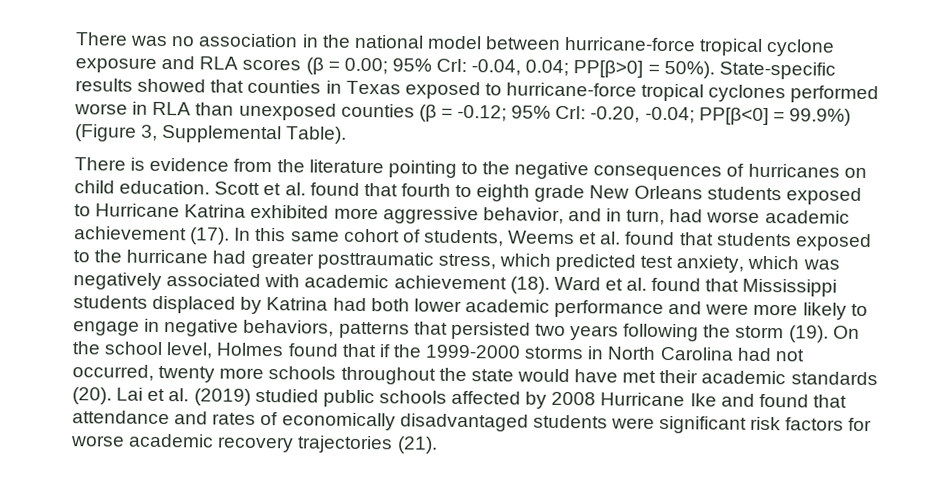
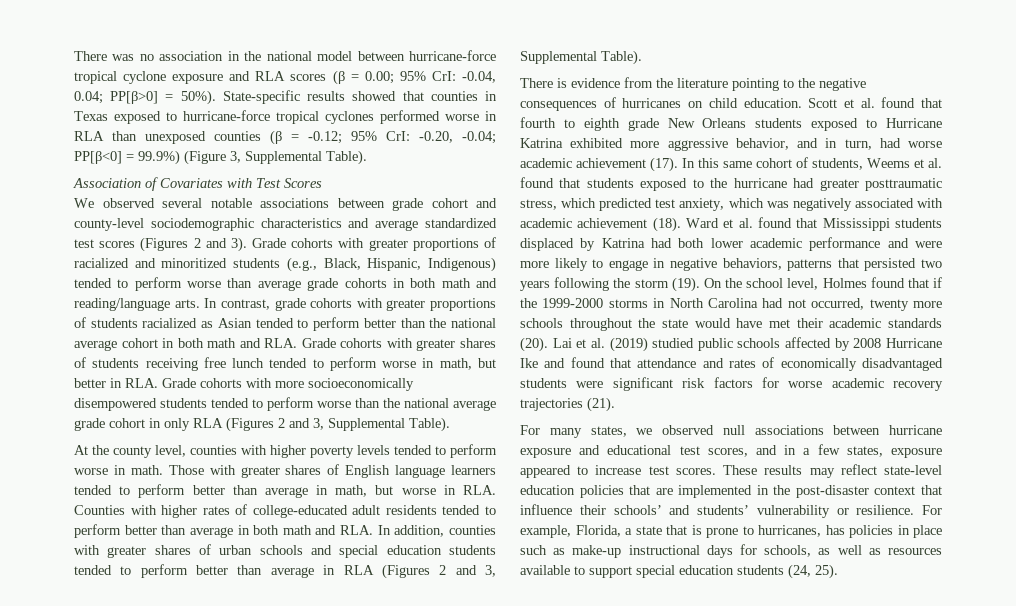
+ Association of Covariates with Test Scores
+ We observed several notable associations between grade cohort and county-level sociodemographic characteristics and average standardized test scores (Figures 2 and 3). Grade cohorts with greater proportions of racialized and minoritized students (e.g., Black, Hispanic, Indigenous) tended to perform worse than average grade cohorts in both math and reading/language arts. In contrast, grade cohorts with greater proportions of students racialized as Asian tended to perform better than the national average cohort in both math and RLA. Grade cohorts with greater shares of students receiving free lunch tended to perform worse in math, but better in RLA. Grade cohorts with more socioeconomically disempowered students tended to perform worse than the national average grade cohort in only RLA (Figures 2 and 3, Supplemental Table).
+ At the county level, counties with higher poverty levels tended to perform worse in math. Those with greater shares of English language learners tended to perform better than average in math, but worse in RLA. Counties with higher rates of college-educated adult residents tended to perform better than average in both math and RLA. In addition, counties with greater shares of urban schools and special education students tended to perform better than average in RLA (Figures 2 and 3, Supplemental Table).
+ For many states, we observed null associations between hurricane exposure and educational test scores, and in a few states, exposure appeared to increase test scores. These results may reflect state-level education policies that are implemented in the post-disaster context that influence their schools’ and students’ vulnerability or resilience. For example, Florida, a state that is prone to hurricanes, has policies in place such as make-up instructional days for schools, as well as resources available to support special education students (24, 25).

